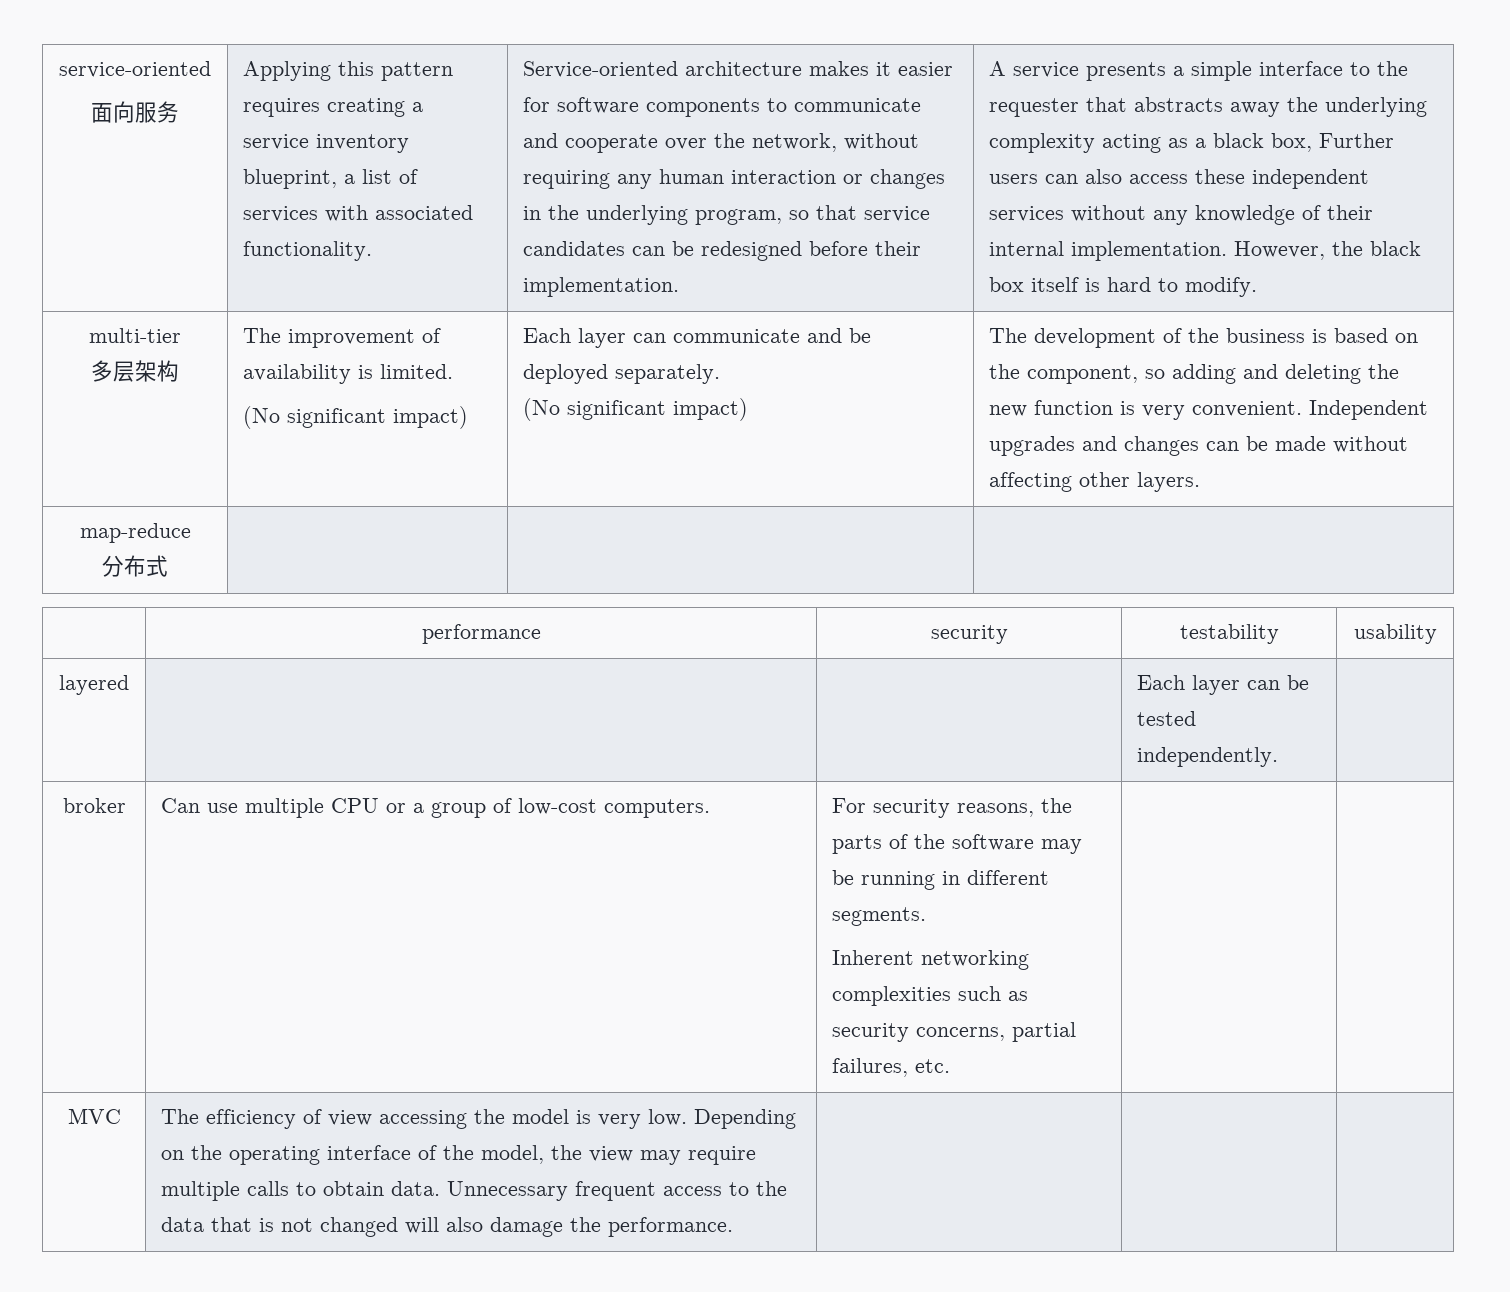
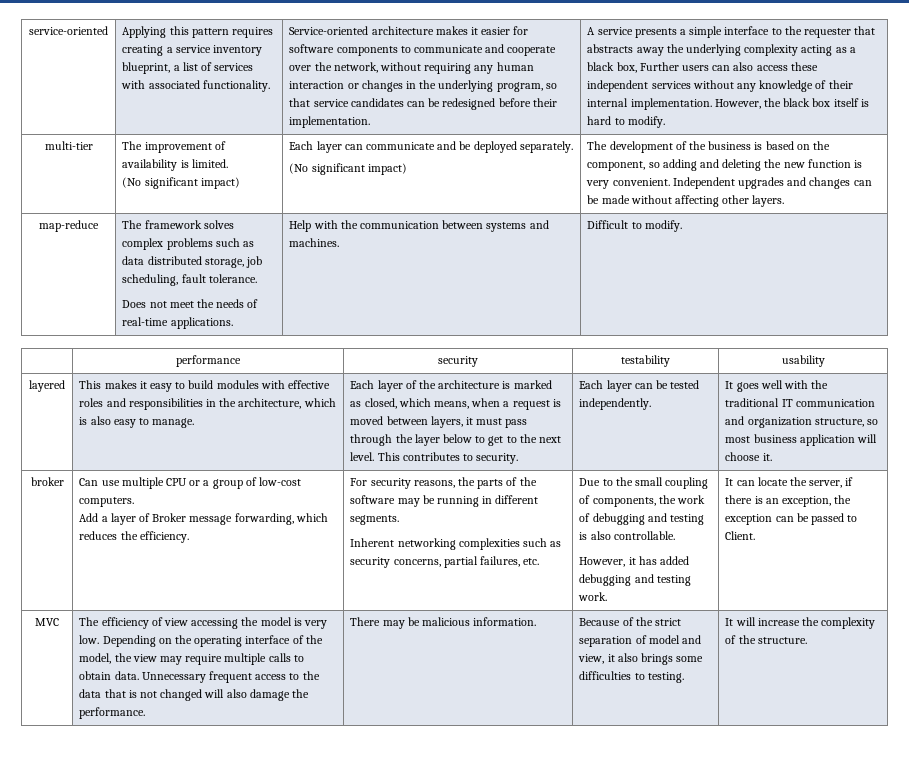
- 面向服务
- 多层架构
- map-reduce
- 分布式 | | |
+ map-reduce | The framework solves complex problems such as data distributed storage, job scheduling, fault tolerance.
+ Does not meet the needs of real-time applications. | Help with the communication between systems and machines. | Difficult to modify.
+ This makes it easy to build modules with effective roles and responsibilities in the architecture, which is also easy to manage. | Each layer of the architecture is marked as closed, which means, when a request is moved between layers, it must pass through the layer below to get to the next level. This contributes to security.
+ It goes well with the traditional IT communication and organization structure, so most business application will choose it.
+ Add a layer of Broker message forwarding, which reduces the efficiency.
+ Due to the small coupling of components, the work of debugging and testing is also controllable.
+ However, it has added debugging and testing work. | It can locate the server, if there is an exception, the exception can be passed to Client.
+ There may be malicious information. | Because of the strict separation of model and view, it also brings some difficulties to testing. | It will increase the complexity of the structure.

